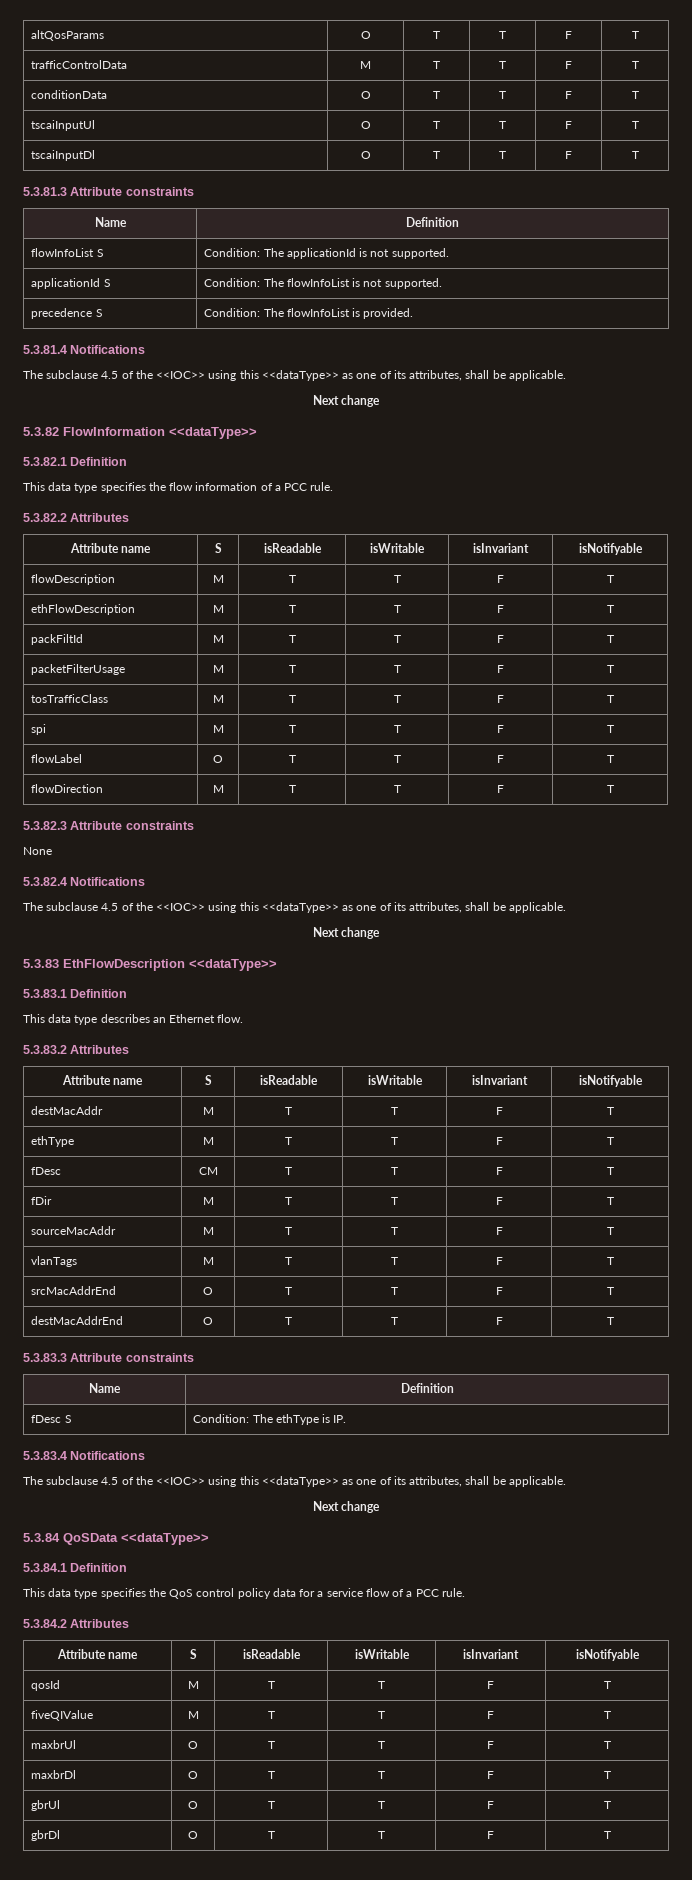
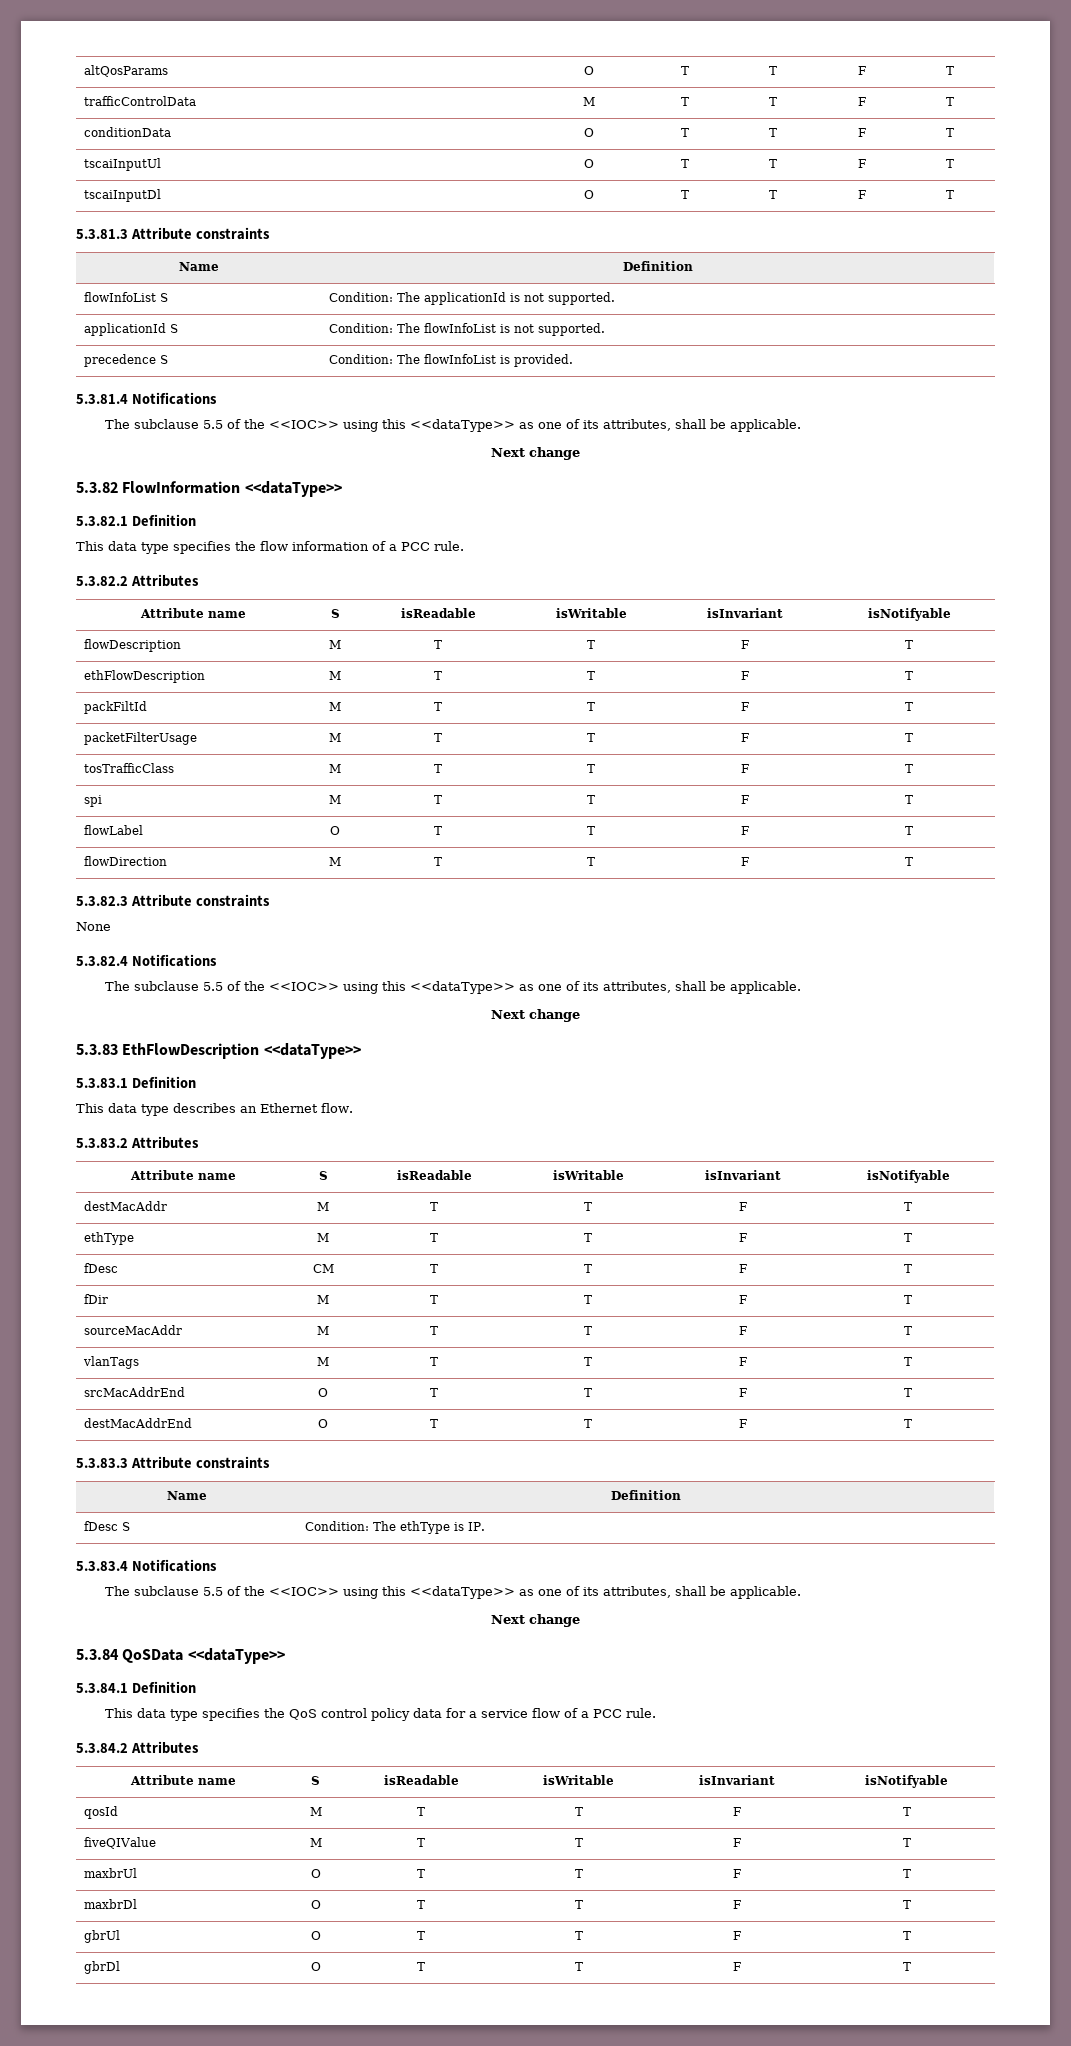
  5.3.81.4 Notifications
- The subclause 4.5 of the <<IOC>> using this <<dataType>> as one of its attributes, shall be applicable.
+ The subclause 5.5 of the <<IOC>> using this <<dataType>> as one of its attributes, shall be applicable.
  5.3.82.4 Notifications
- The subclause 4.5 of the <<IOC>> using this <<dataType>> as one of its attributes, shall be applicable.
+ The subclause 5.5 of the <<IOC>> using this <<dataType>> as one of its attributes, shall be applicable.
  5.3.83.4 Notifications
- The subclause 4.5 of the <<IOC>> using this <<dataType>> as one of its attributes, shall be applicable.
+ The subclause 5.5 of the <<IOC>> using this <<dataType>> as one of its attributes, shall be applicable.

